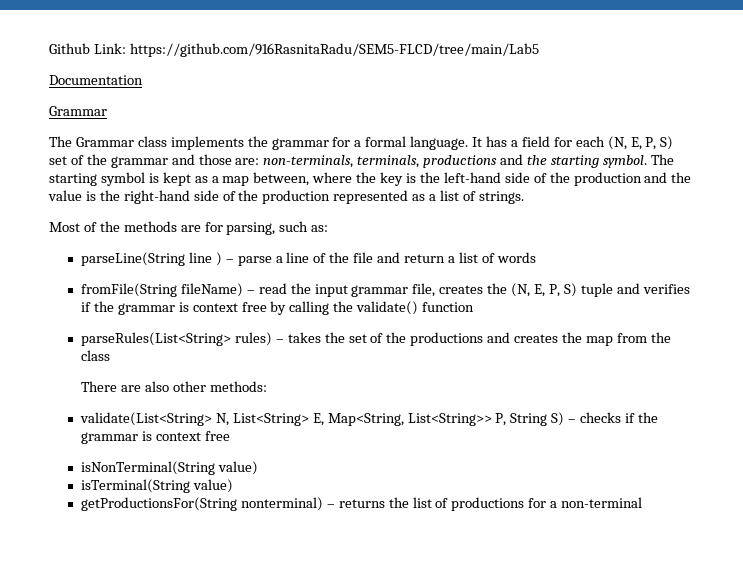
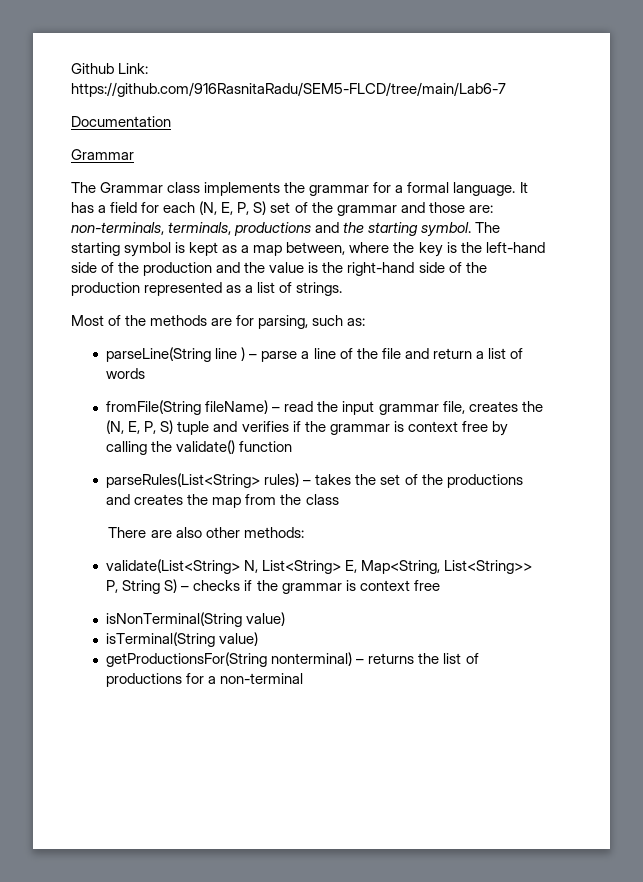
- Github Link: https://github.com/916RasnitaRadu/SEM5-FLCD/tree/main/Lab5
+ Github Link: https://github.com/916RasnitaRadu/SEM5-FLCD/tree/main/Lab6-7

